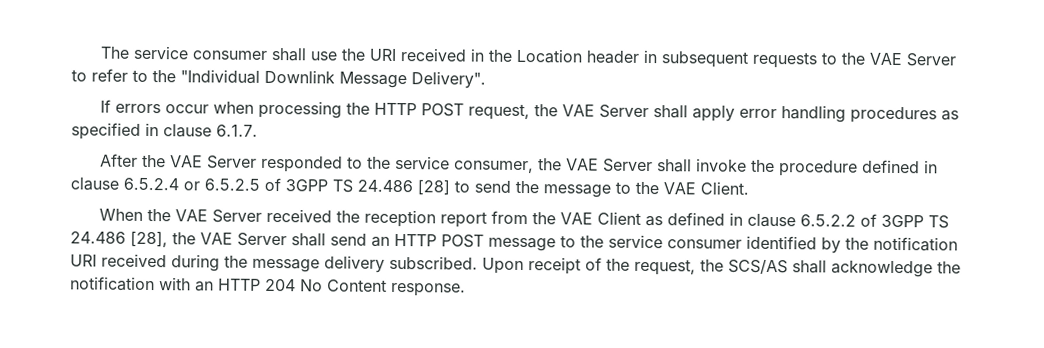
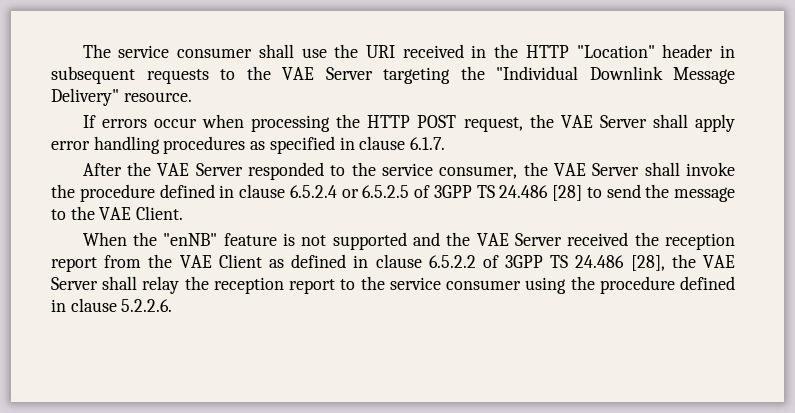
- The service consumer shall use the URI received in the Location header in subsequent requests to the VAE Server to refer to the "Individual Downlink Message Delivery".
+ The service consumer shall use the URI received in the HTTP "Location" header in subsequent requests to the VAE Server targeting the "Individual Downlink Message Delivery" resource.
- When the VAE Server received the reception report from the VAE Client as defined in clause 6.5.2.2 of 3GPP TS 24.486 [28], the VAE Server shall send an HTTP POST message to the service consumer identified by the notification URI received during the message delivery subscribed. Upon receipt of the request, the SCS/AS shall acknowledge the notification with an HTTP 204 No Content response.
+ When the "enNB" feature is not supported and the VAE Server received the reception report from the VAE Client as defined in clause 6.5.2.2 of 3GPP TS 24.486 [28], the VAE Server shall relay the reception report to the service consumer using the procedure defined in clause 5.2.2.6.

